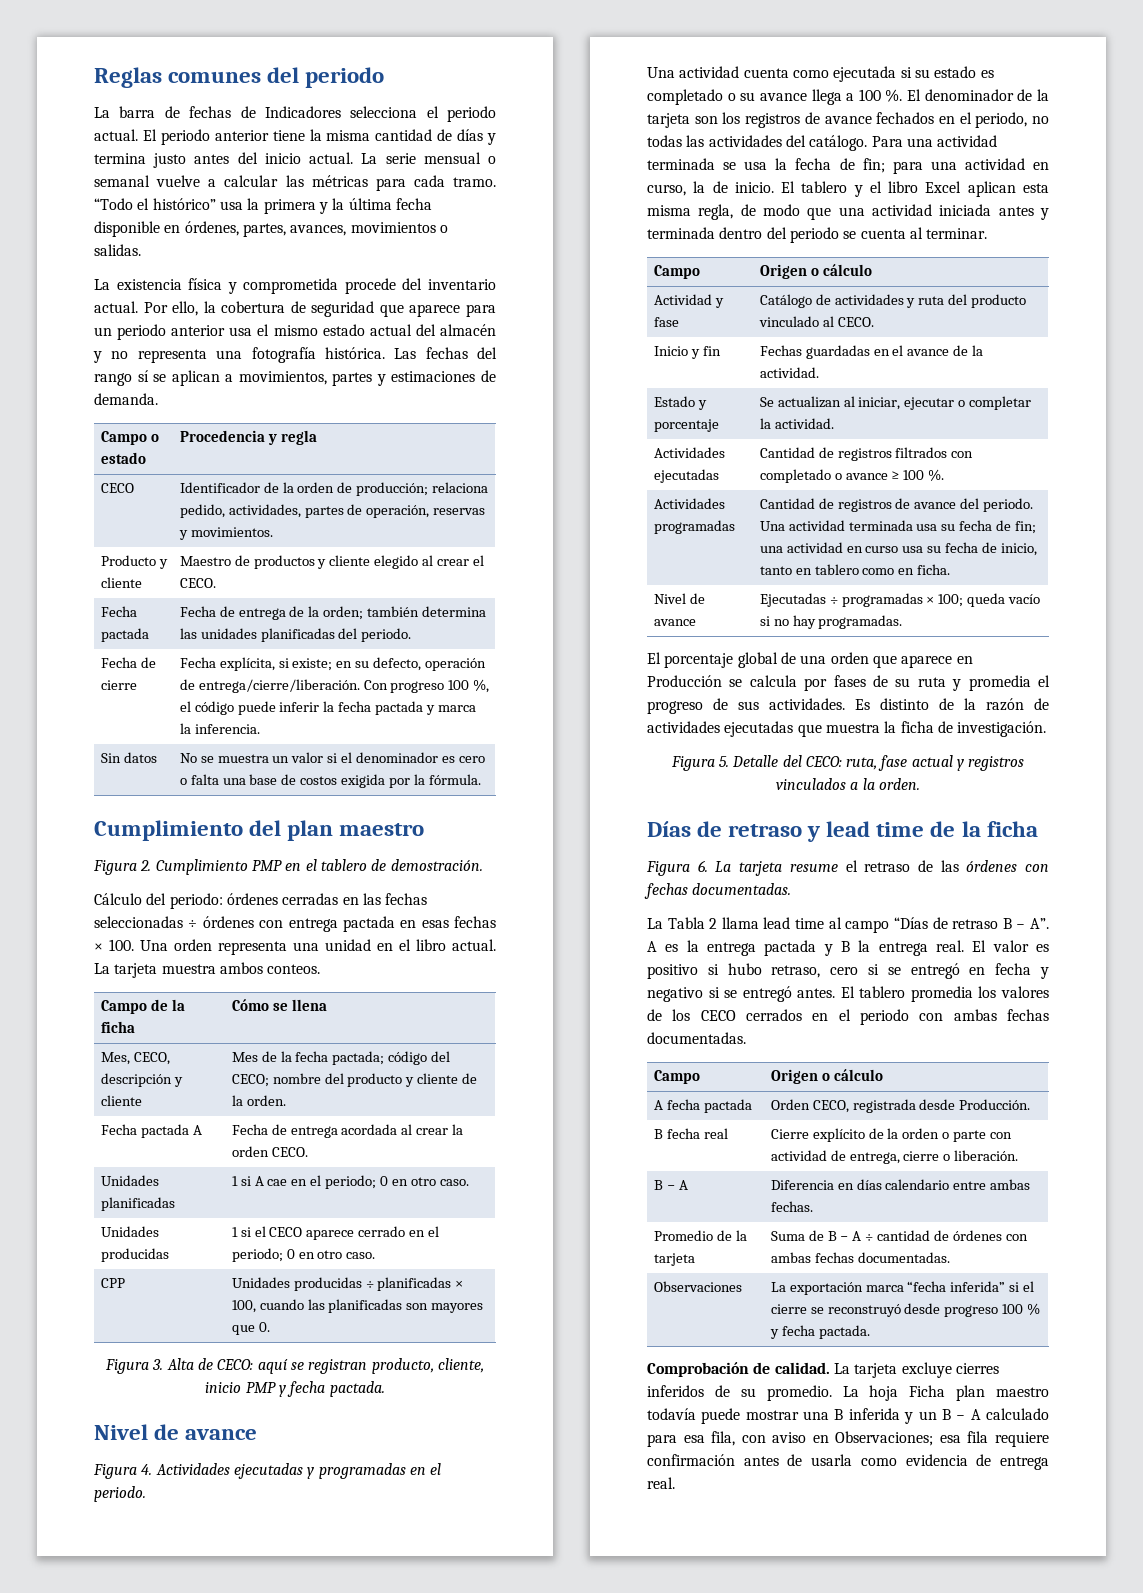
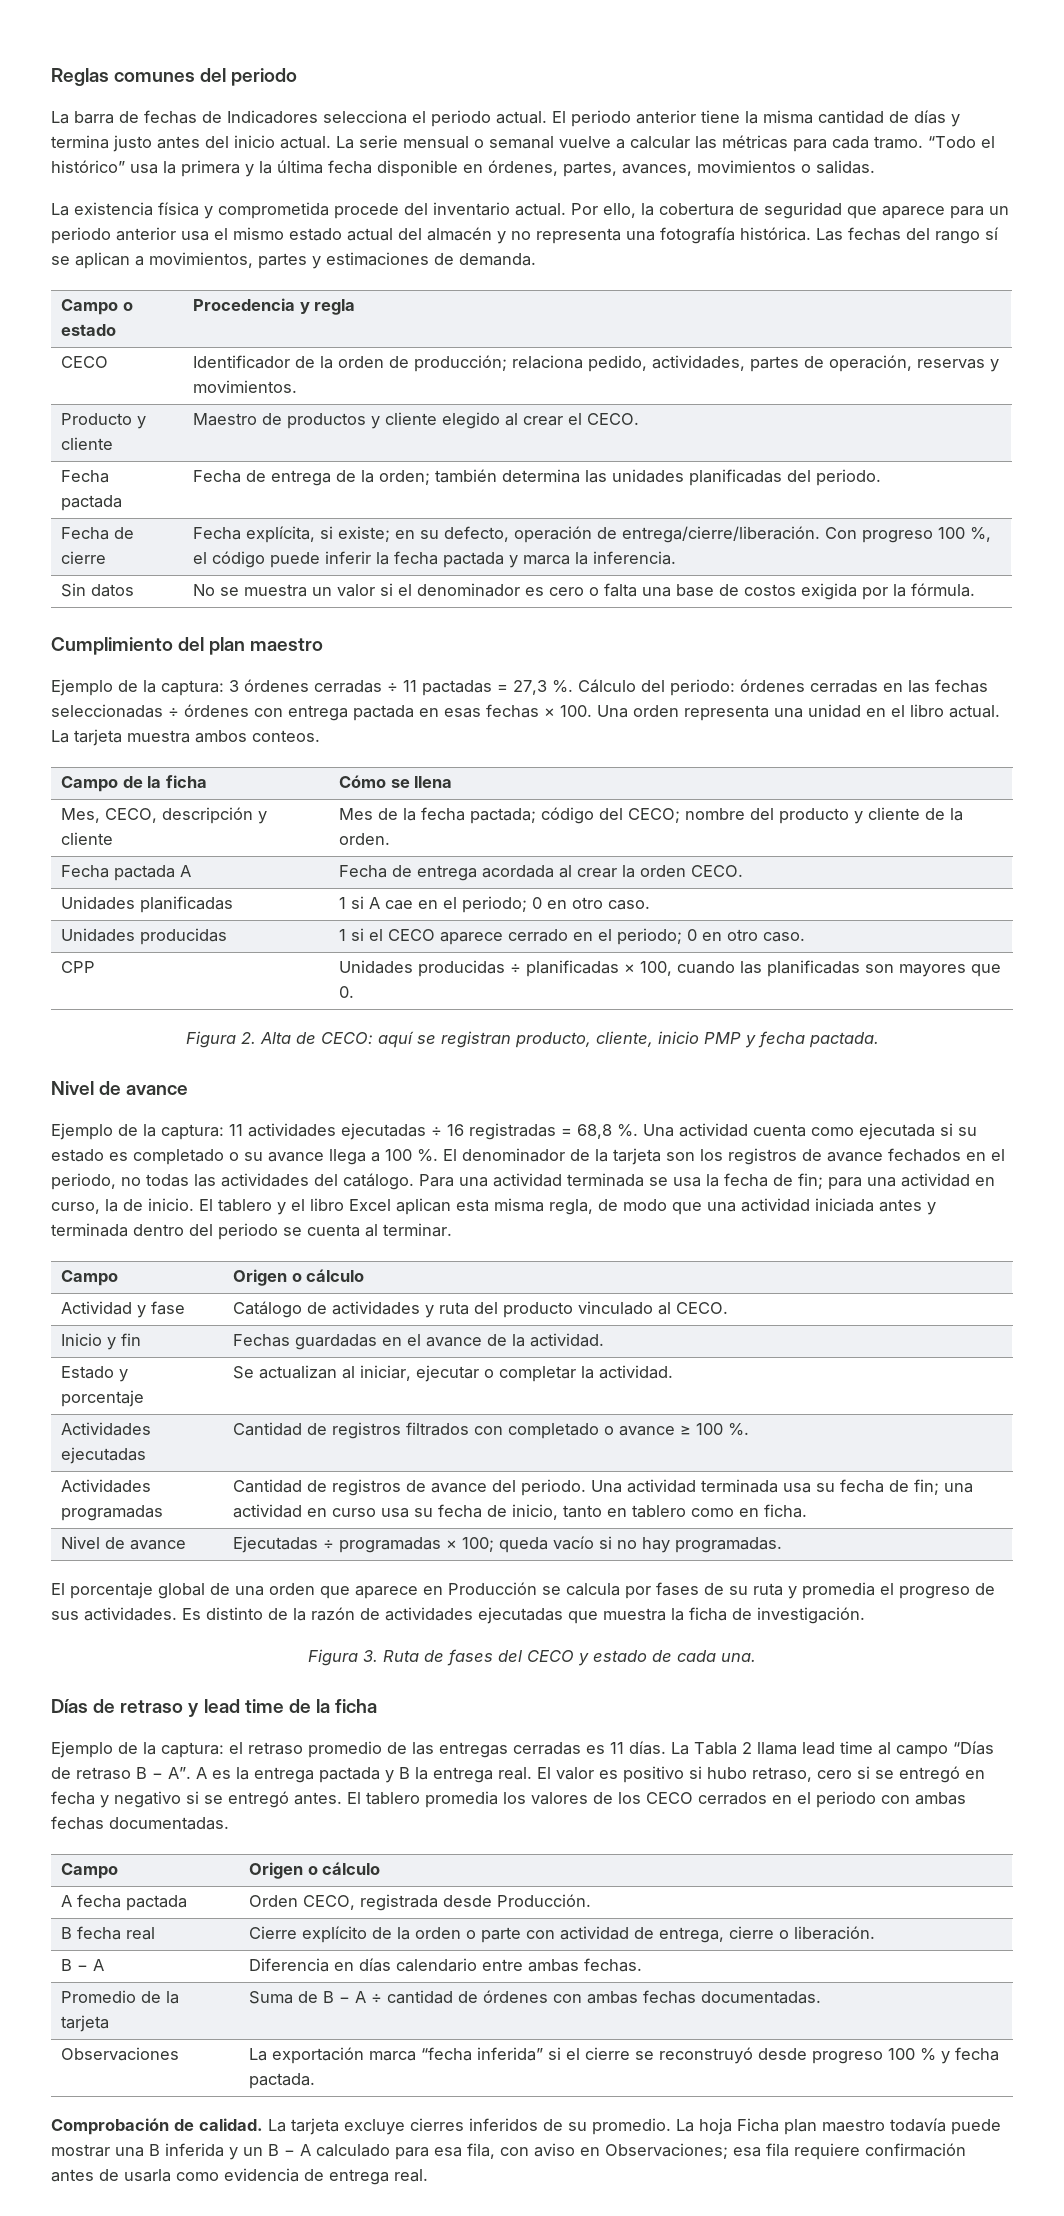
- Figura 2. Cumplimiento PMP en el tablero de demostración.
- Cálculo del periodo: órdenes cerradas en las fechas seleccionadas ÷ órdenes con entrega pactada en esas fechas × 100. Una orden representa una unidad en el libro actual.
+ Ejemplo de la captura: 3 órdenes cerradas ÷ 11 pactadas = 27,3 %. Cálculo del periodo: órdenes cerradas en las fechas seleccionadas ÷ órdenes con entrega pactada en esas fechas × 100. Una orden representa una unidad en el libro actual.
- Figura 3. Alta de CECO: aquí se registran producto, cliente, inicio PMP y fecha pactada.
+ Figura 2. Alta de CECO: aquí se registran producto, cliente, inicio PMP y fecha pactada.
- Figura 4. Actividades ejecutadas y programadas en el periodo.
- Una actividad cuenta como ejecutada si su estado es completado o su avance llega a 100 %.
+ Ejemplo de la captura: 11 actividades ejecutadas ÷ 16 registradas = 68,8 %. Una actividad cuenta como ejecutada si su estado es completado o su avance llega a 100 %.
- Figura 5. Detalle del CECO: ruta, fase actual y registros vinculados a la orden.
+ Figura 3. Ruta de fases del CECO y estado de cada una.
- Figura 6. La tarjeta resume el retraso de las órdenes con fechas documentadas.
- La Tabla 2 llama lead time al campo “Días de retraso B − A”. A es la entrega pactada y B la entrega real.
+ Ejemplo de la captura: el retraso promedio de las entregas cerradas es 11 días. La Tabla 2 llama lead time al campo “Días de retraso B − A”. A es la entrega pactada y B la entrega real.

